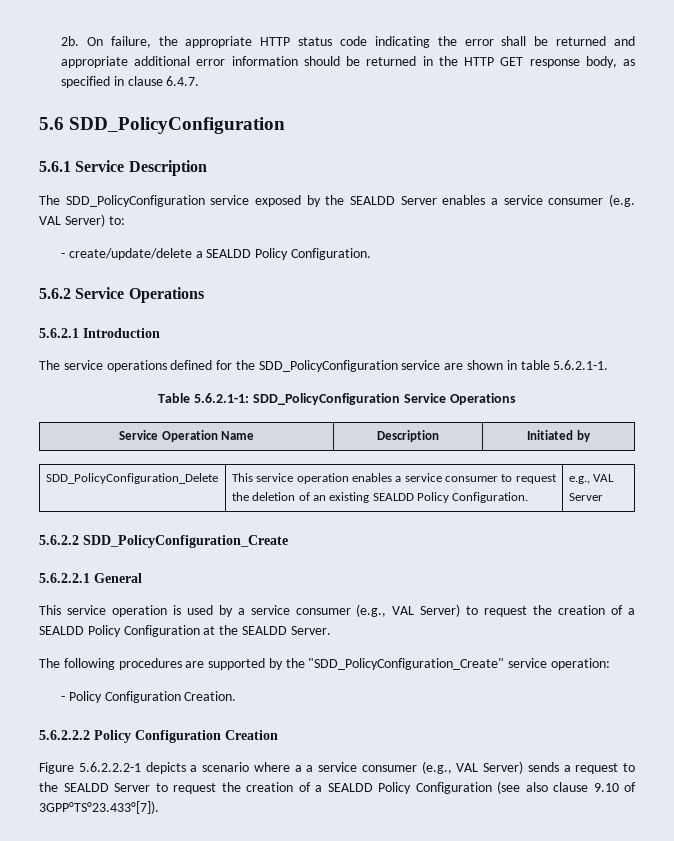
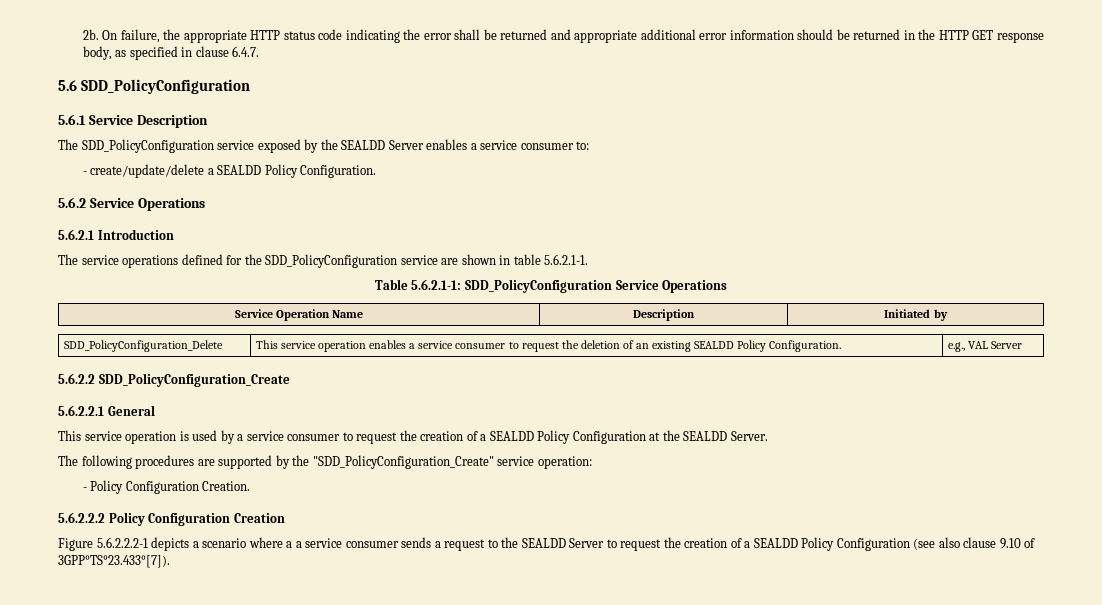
- The SDD_PolicyConfiguration service exposed by the SEALDD Server enables a service consumer (e.g. VAL Server) to:
+ The SDD_PolicyConfiguration service exposed by the SEALDD Server enables a service consumer to:
- This service operation is used by a service consumer (e.g., VAL Server) to request the creation of a SEALDD Policy Configuration at the SEALDD Server.
+ This service operation is used by a service consumer to request the creation of a SEALDD Policy Configuration at the SEALDD Server.
- Figure 5.6.2.2.2-1 depicts a scenario where a a service consumer (e.g., VAL Server) sends a request to the SEALDD Server to request the creation of a SEALDD Policy Configuration (see also clause 9.10 of 3GPP°TS°23.433°[7]).
+ Figure 5.6.2.2.2-1 depicts a scenario where a a service consumer sends a request to the SEALDD Server to request the creation of a SEALDD Policy Configuration (see also clause 9.10 of 3GPP°TS°23.433°[7]).

